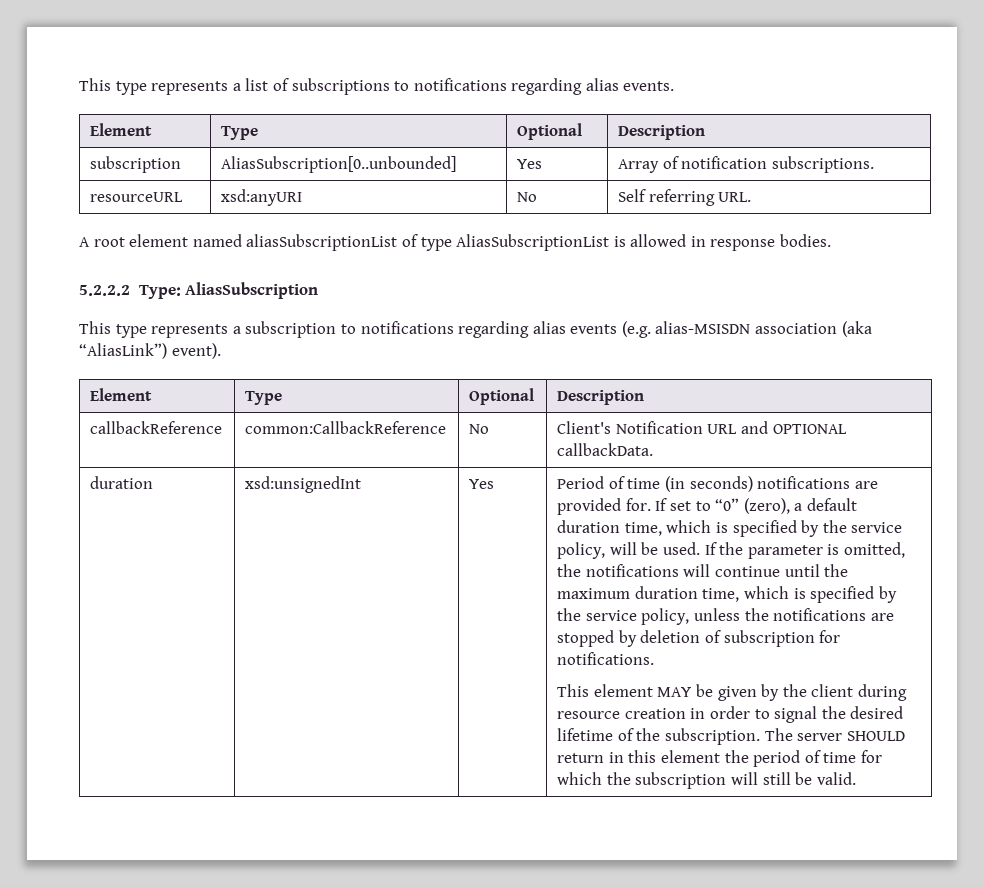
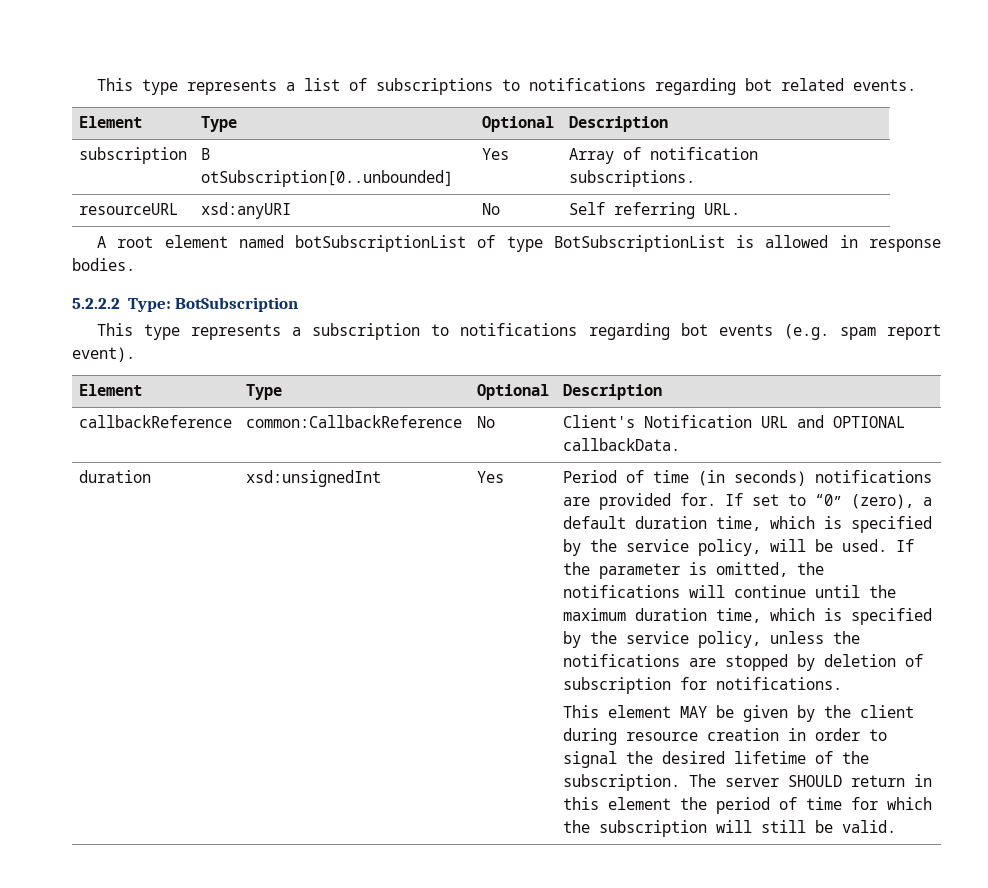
- This type represents a list of subscriptions to notifications regarding alias events.
+ This type represents a list of subscriptions to notifications regarding bot related events.
- subscription | AliasSubscription[0..unbounded] | Yes | Array of notification subscriptions.
+ subscription | B otSubscription[0..unbounded] | Yes | Array of notification subscriptions.
- A root element named aliasSubscriptionList of type AliasSubscriptionList is allowed in response bodies.
+ A root element named botSubscriptionList of type BotSubscriptionList is allowed in response bodies.
- 5.2.2.2 Type: AliasSubscription
+ 5.2.2.2 Type: BotSubscription
- This type represents a subscription to notifications regarding alias events (e.g. alias-MSISDN association (aka “AliasLink”) event).
+ This type represents a subscription to notifications regarding bot events (e.g. spam report event).

